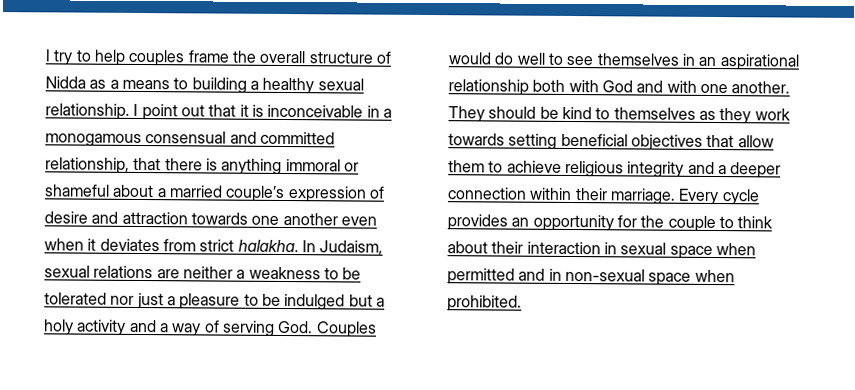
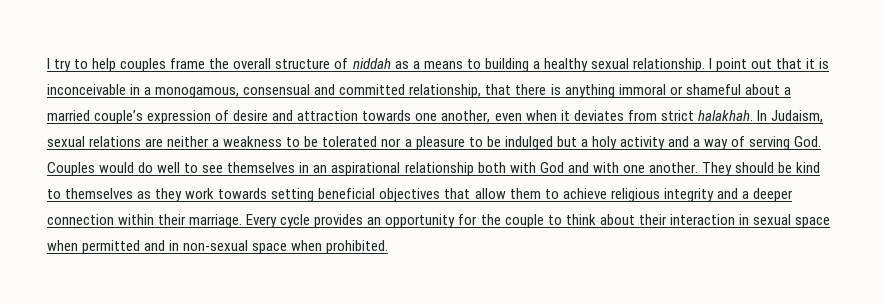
- I try to help couples frame the overall structure of Nidda as a means to building a healthy sexual relationship.
+ I try to help couples frame the overall structure of niddah as a means to building a healthy sexual relationship.
- I point out that it is inconceivable in a monogamous consensual and committed relationship, that there is anything immoral or shameful about a married couple’s expression of desire and attraction towards one another even when it deviates from strict halakha.
+ I point out that it is inconceivable in a monogamous, consensual and committed relationship, that there is anything immoral or shameful about a married couple’s expression of desire and attraction towards one another, even when it deviates from strict halakhah.
- In Judaism, sexual relations are neither a weakness to be tolerated nor just a pleasure to be indulged but a holy activity and a way of serving God. Couples would do well to see themselves in an aspirational relationship both with God and with one another.
+ In Judaism, sexual relations are neither a weakness to be tolerated nor a pleasure to be indulged but a holy activity and a way of serving God. Couples would do well to see themselves in an aspirational relationship both with God and with one another.

